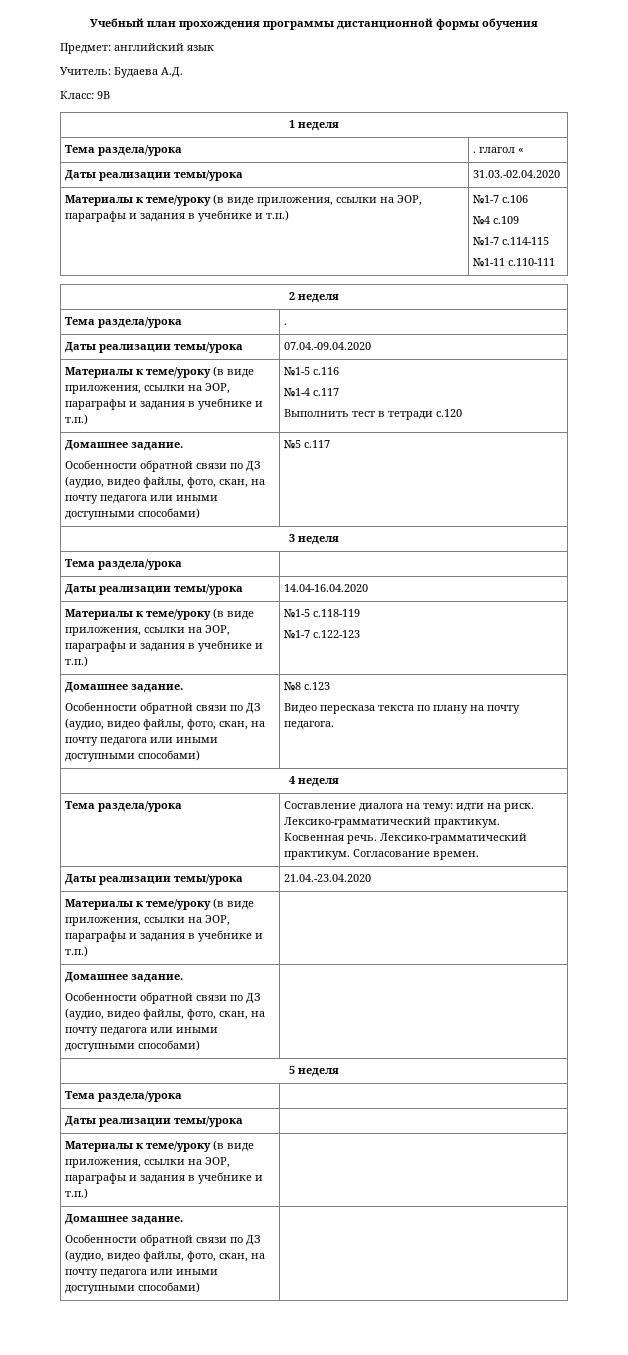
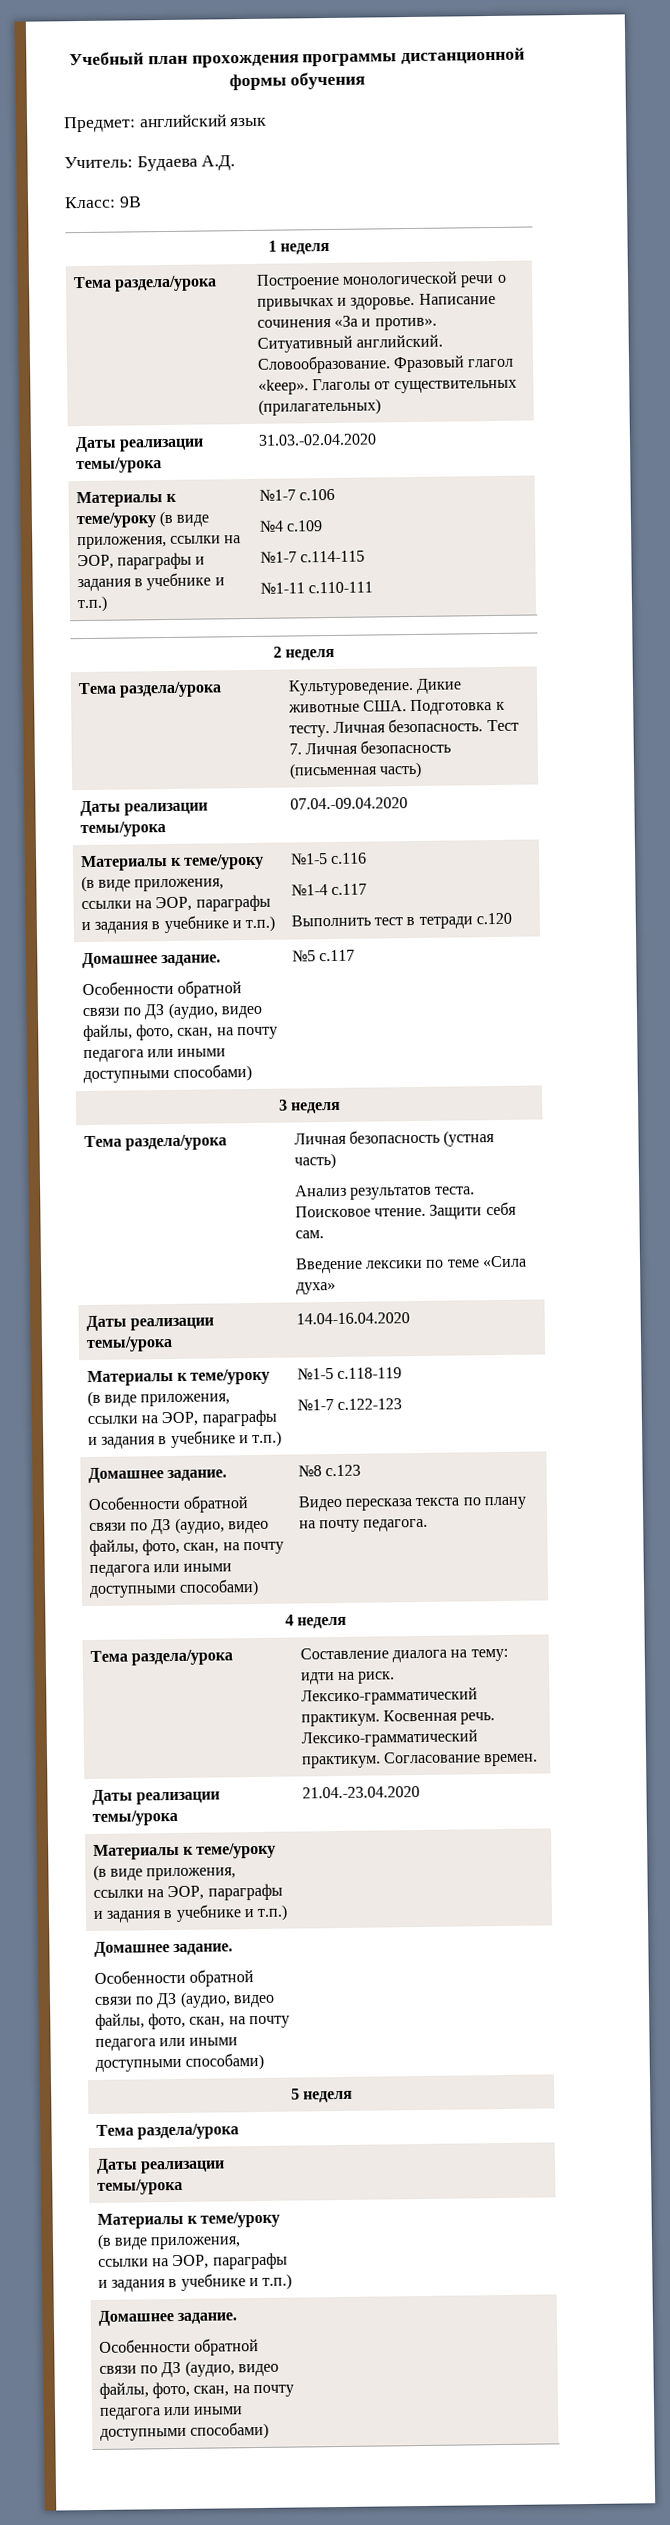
- Тема раздела/урока | . глагол «
+ Тема раздела/урока | Построение монологической речи о привычках и здоровье. Написание сочинения «За и против». Ситуативный английский. Словообразование. Фразовый глагол «keep». Глаголы от существительных (прилагательных)
  2 неделя
- Тема раздела/урока | .
+ Тема раздела/урока | Культуроведение. Дикие животные США. Подготовка к тесту. Личная безопасность. Тест 7. Личная безопасность (письменная часть)
  3 неделя
- Тема раздела/урока |
+ Тема раздела/урока | Личная безопасность (устная часть)
+ Анализ результатов теста. Поисковое чтение. Защити себя сам.
+ Введение лексики по теме «Сила духа»

